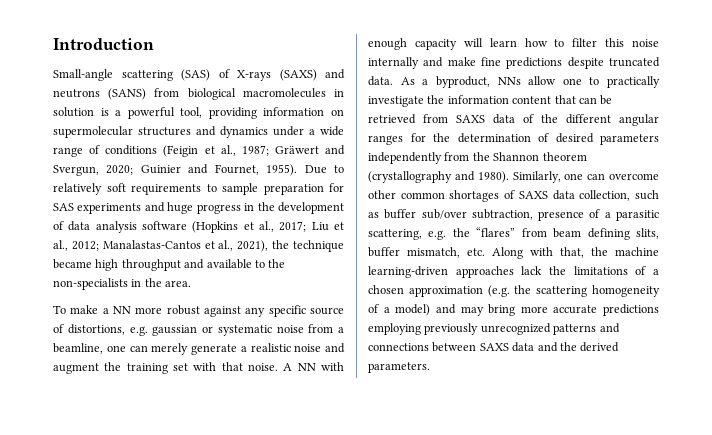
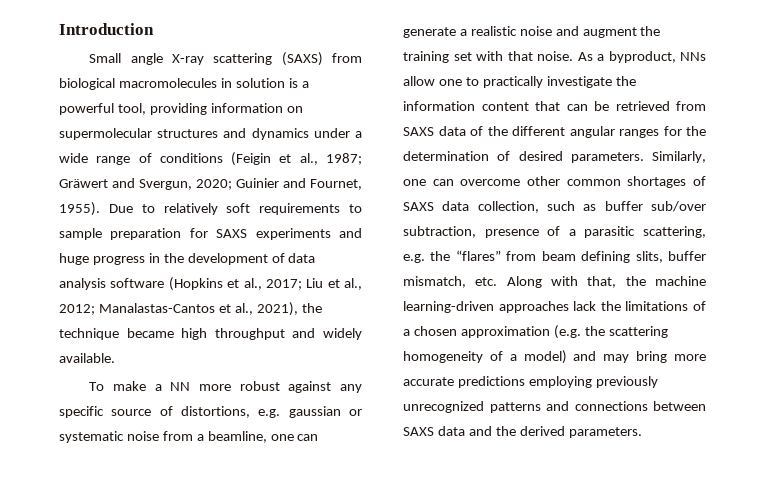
- Small-angle scattering (SAS) of X-rays (SAXS) and neutrons (SANS) from biological macromolecules in solution is a powerful tool, providing information on supermolecular structures and dynamics under a wide range of conditions (Feigin et al., 1987; Gräwert and Svergun, 2020; Guinier and Fournet, 1955).
+ Small angle X-ray scattering (SAXS) from biological macromolecules in solution is a powerful tool, providing information on supermolecular structures and dynamics under a wide range of conditions (Feigin et al., 1987; Gräwert and Svergun, 2020; Guinier and Fournet, 1955).
- Due to relatively soft requirements to sample preparation for SAS experiments and huge progress in the development of data analysis software (Hopkins et al., 2017; Liu et al., 2012; Manalastas-Cantos et al., 2021), the technique became high throughput and available to the non-specialists in the area.
+ Due to relatively soft requirements to sample preparation for SAXS experiments and huge progress in the development of data analysis software (Hopkins et al., 2017; Liu et al., 2012; Manalastas-Cantos et al., 2021), the technique became high throughput and widely available.
- To make a NN more robust against any specific source of distortions, e.g. gaussian or systematic noise from a beamline, one can merely generate a realistic noise and augment the training set with that noise.
+ To make a NN more robust against any specific source of distortions, e.g. gaussian or systematic noise from a beamline, one can generate a realistic noise and augment the training set with that noise.
- A NN with enough capacity will learn how to filter this noise internally and make fine predictions despite truncated data.
- As a byproduct, NNs allow one to practically investigate the information content that can be retrieved from SAXS data of the different angular ranges for the determination of desired parameters independently from the Shannon theorem (crystallography and 1980).
+ As a byproduct, NNs allow one to practically investigate the information content that can be retrieved from SAXS data of the different angular ranges for the determination of desired parameters.

